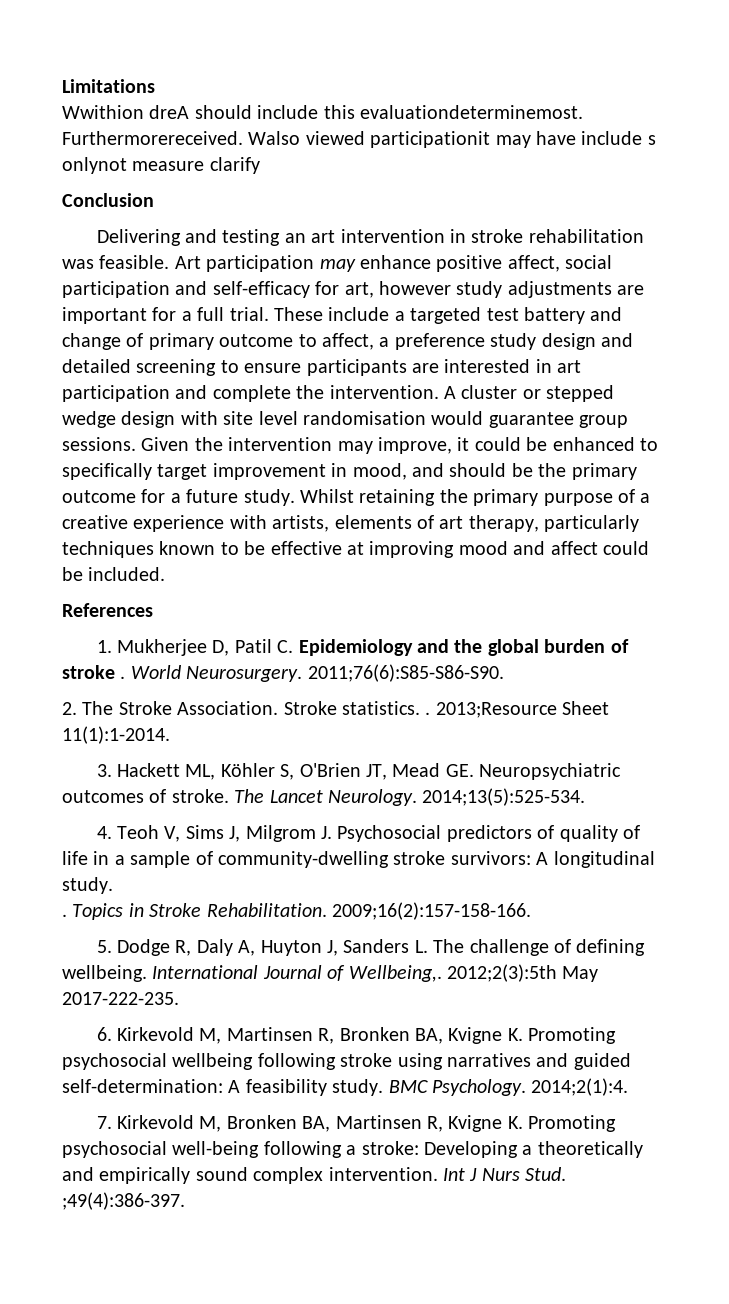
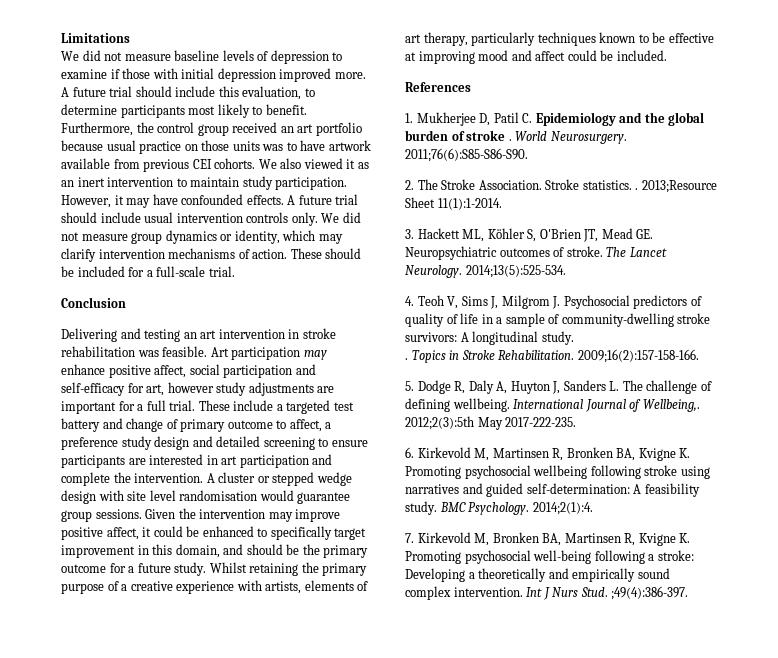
- Wwithion dreA should include this evaluationdeterminemost. Furthermorereceived. Walso viewed participationit may have include s onlynot measure clarify
+ We did not measure baseline levels of depression to examine if those with initial depression improved more. A future trial should include this evaluation, to determine participants most likely to benefit. Furthermore, the control group received an art portfolio because usual practice on those units was to have artwork available from previous CEI cohorts. We also viewed it as an inert intervention to maintain study participation. However, it may have confounded effects. A future trial should include usual intervention controls only. We did not measure group dynamics or identity, which may clarify intervention mechanisms of action. These should be included for a full-scale trial.
- Given the intervention may improve, it could be enhanced to specifically target improvement in mood, and should be the primary outcome for a future study.
+ Given the intervention may improve positive affect, it could be enhanced to specifically target improvement in this domain, and should be the primary outcome for a future study.

